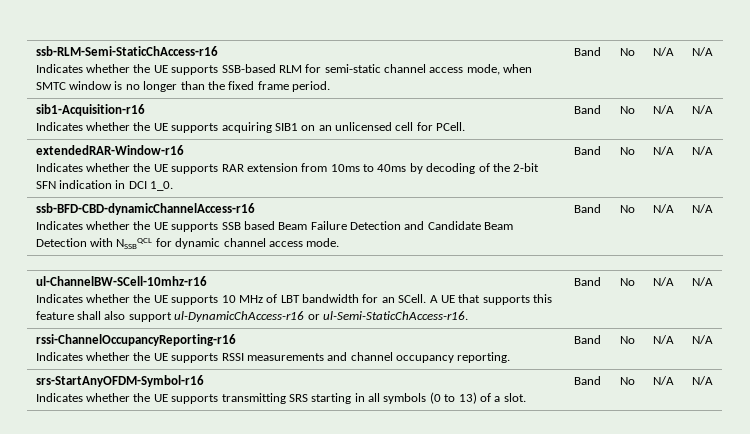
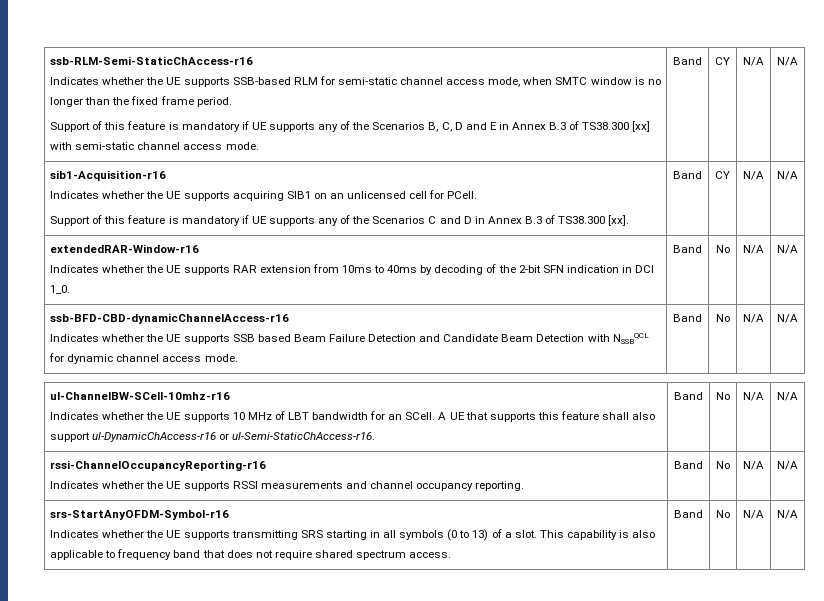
- Indicates whether the UE supports SSB-based RLM for semi-static channel access mode, when SMTC window is no longer than the fixed frame period. | Band | No
+ Indicates whether the UE supports SSB-based RLM for semi-static channel access mode, when SMTC window is no longer than the fixed frame period.
+ Support of this feature is mandatory if UE supports any of the Scenarios B, C, D and E in Annex B.3 of TS38.300 [xx] with semi-static channel access mode. | Band | CY
  sib1-Acquisition-r16
- Indicates whether the UE supports acquiring SIB1 on an unlicensed cell for PCell. | Band | No | N/A | N/A
+ Indicates whether the UE supports acquiring SIB1 on an unlicensed cell for PCell.
+ Support of this feature is mandatory if UE supports any of the Scenarios C and D in Annex B.3 of TS38.300 [xx]. | Band | CY | N/A | N/A
  srs-StartAnyOFDM-Symbol-r16
- Indicates whether the UE supports transmitting SRS starting in all symbols (0 to 13) of a slot. | Band | No | N/A | N/A
+ Indicates whether the UE supports transmitting SRS starting in all symbols (0 to 13) of a slot. This capability is also applicable to frequency band that does not require shared spectrum access. | Band | No | N/A | N/A

